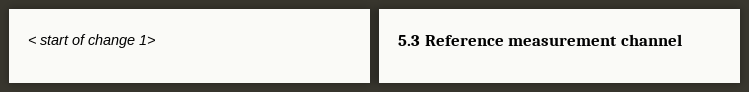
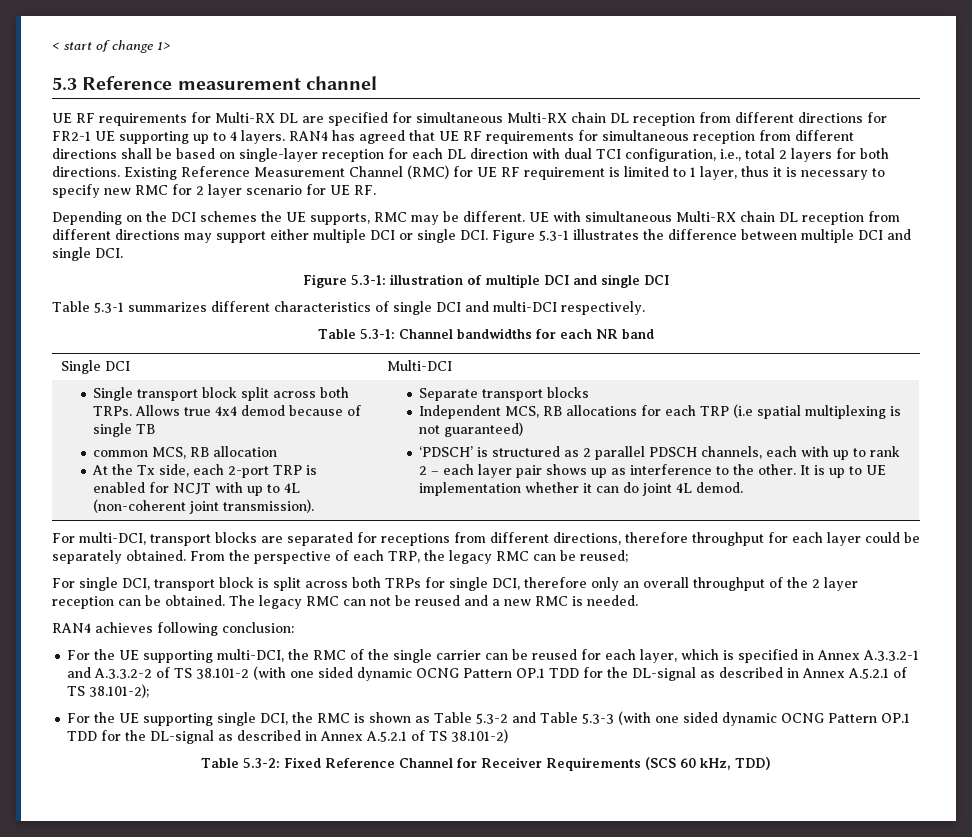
+ UE RF requirements for Multi-RX DL are specified for simultaneous Multi-RX chain DL reception from different directions for FR2-1 UE supporting up to 4 layers. RAN4 has agreed that UE RF requirements for simultaneous reception from different directions shall be based on single-layer reception for each DL direction with dual TCI configuration, i.e., total 2 layers for both directions. Existing Reference Measurement Channel (RMC) for UE RF requirement is limited to 1 layer, thus it is necessary to specify new RMC for 2 layer scenario for UE RF.
+ Depending on the DCI schemes the UE supports, RMC may be different. UE with simultaneous Multi-RX chain DL reception from different directions may support either multiple DCI or single DCI. Figure 5.3-1 illustrates the difference between multiple DCI and single DCI.
+ Figure 5.3-1: illustration of multiple DCI and single DCI
+ Table 5.3-1 summarizes different characteristics of single DCI and multi-DCI respectively.
+ Table 5.3-1: Channel bandwidths for each NR band
+ Single DCI | Multi-DCI
+ Single transport block split across both TRPs. Allows true 4x4 demod because of single TB
+ common MCS, RB allocation
+ At the Tx side, each 2-port TRP is enabled for NCJT with up to 4L (non-coherent joint transmission). | Separate transport blocks
+ Independent MCS, RB allocations for each TRP (i.e spatial multiplexing is not guaranteed)
+ ‘PDSCH’ is structured as 2 parallel PDSCH channels, each with up to rank 2 – each layer pair shows up as interference to the other. It is up to UE implementation whether it can do joint 4L demod.
+ For multi-DCI, transport blocks are separated for receptions from different directions, therefore throughput for each layer could be separately obtained. From the perspective of each TRP, the legacy RMC can be reused;
+ For single DCI, transport block is split across both TRPs for single DCI, therefore only an overall throughput of the 2 layer reception can be obtained. The legacy RMC can not be reused and a new RMC is needed.
+ RAN4 achieves following conclusion:
+ For the UE supporting multi-DCI, the RMC of the single carrier can be reused for each layer, which is specified in Annex A.3.3.2-1 and A.3.3.2-2 of TS 38.101-2 (with one sided dynamic OCNG Pattern OP.1 TDD for the DL-signal as described in Annex A.5.2.1 of TS 38.101-2);
+ For the UE supporting single DCI, the RMC is shown as Table 5.3-2 and Table 5.3-3 (with one sided dynamic OCNG Pattern OP.1 TDD for the DL-signal as described in Annex A.5.2.1 of TS 38.101-2)
+ Table 5.3-2: Fixed Reference Channel for Receiver Requirements (SCS 60 kHz, TDD)

